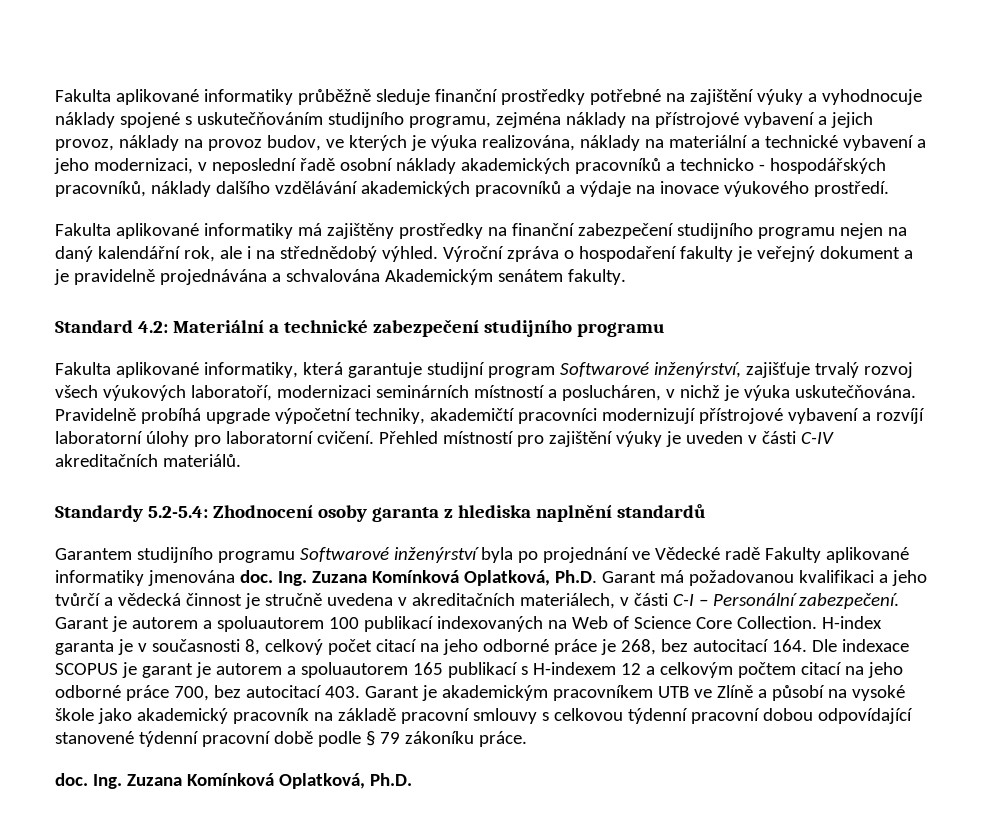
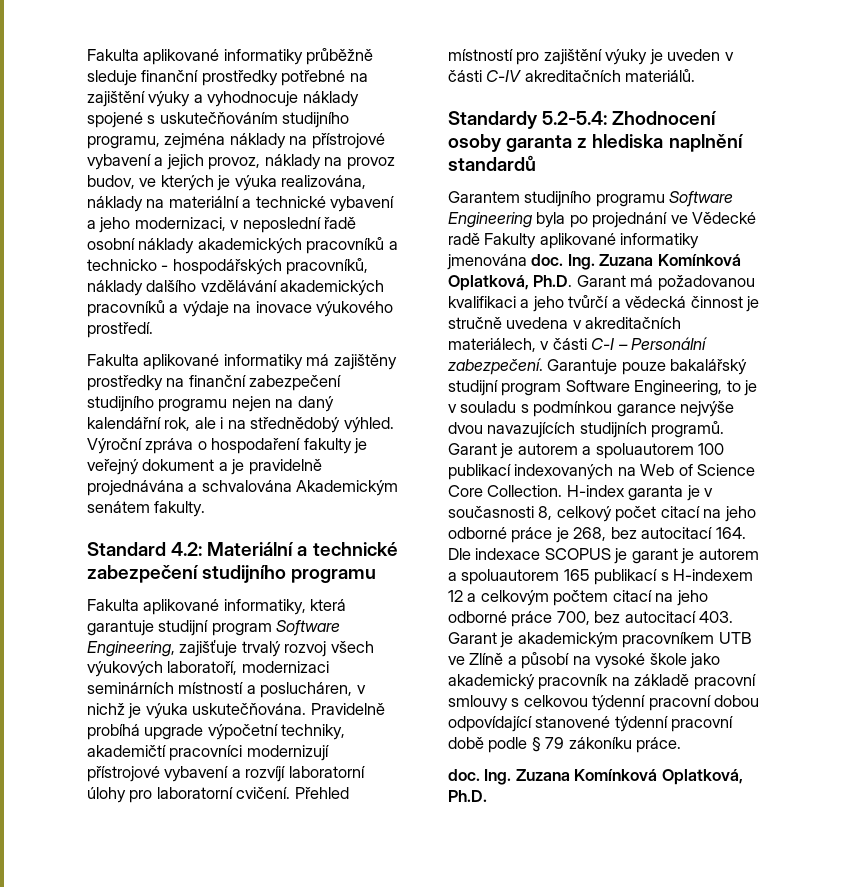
- Fakulta aplikované informatiky, která garantuje studijní program Softwarové inženýrství, zajišťuje trvalý rozvoj všech výukových laboratoří, modernizaci seminárních místností a poslucháren, v nichž je výuka uskutečňována.
+ Fakulta aplikované informatiky, která garantuje studijní program Software Engineering, zajišťuje trvalý rozvoj všech výukových laboratoří, modernizaci seminárních místností a poslucháren, v nichž je výuka uskutečňována.
- Garantem studijního programu Softwarové inženýrství byla po projednání ve Vědecké radě Fakulty aplikované informatiky jmenována doc.
+ Garantem studijního programu Software Engineering byla po projednání ve Vědecké radě Fakulty aplikované informatiky jmenována doc.
+ Garantuje pouze bakalářský studijní program Software Engineering, to je v souladu s podmínkou garance nejvýše dvou navazujících studijních programů.

